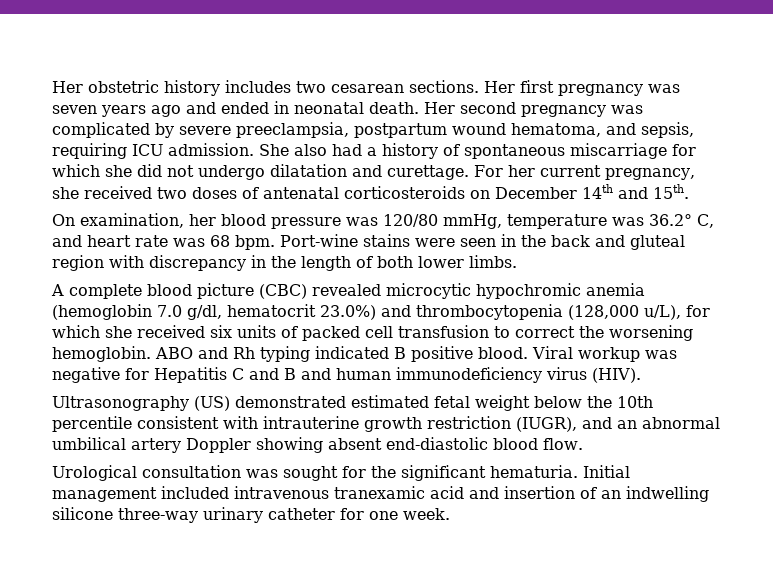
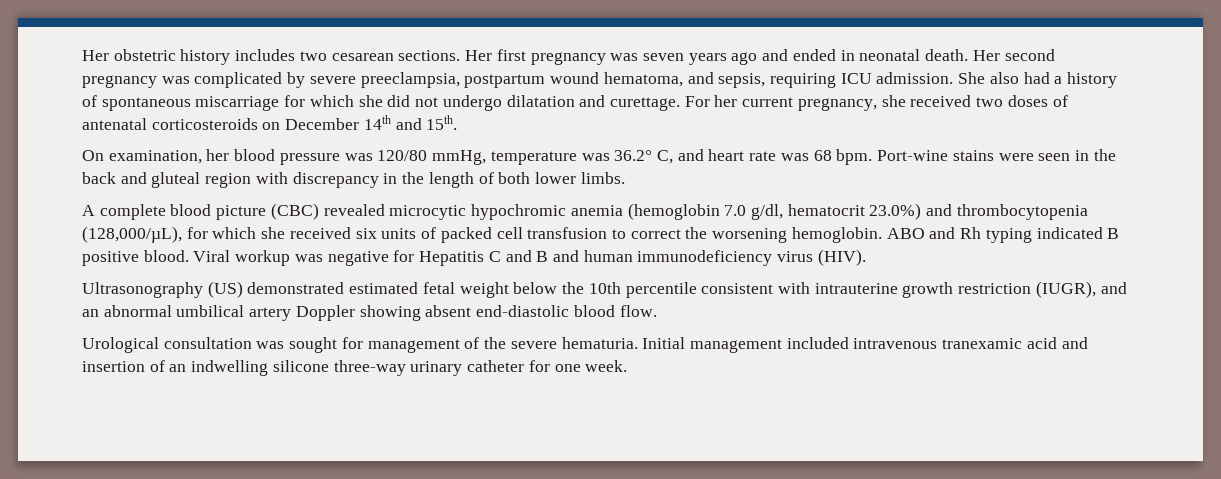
- A complete blood picture (CBC) revealed microcytic hypochromic anemia (hemoglobin 7.0 g/dl, hematocrit 23.0%) and thrombocytopenia (128,000 u/L), for which she received six units of packed cell transfusion to correct the worsening hemoglobin.
+ A complete blood picture (CBC) revealed microcytic hypochromic anemia (hemoglobin 7.0 g/dl, hematocrit 23.0%) and thrombocytopenia (128,000/µL), for which she received six units of packed cell transfusion to correct the worsening hemoglobin.
- Urological consultation was sought for the significant hematuria.
+ Urological consultation was sought for management of the severe hematuria.

